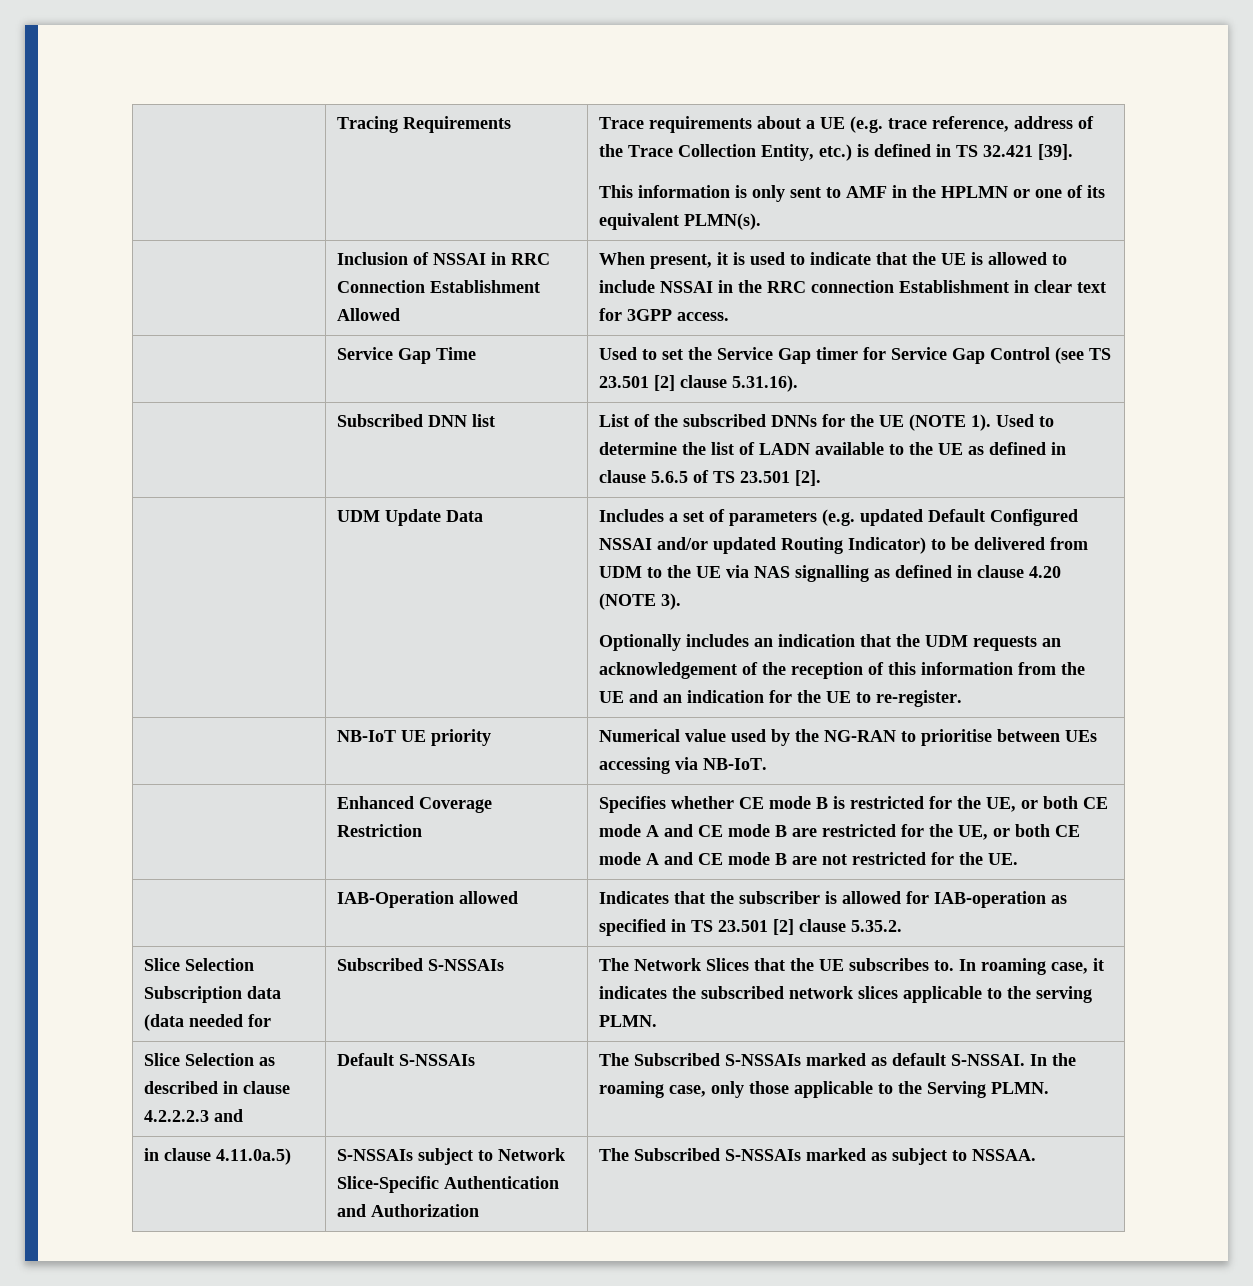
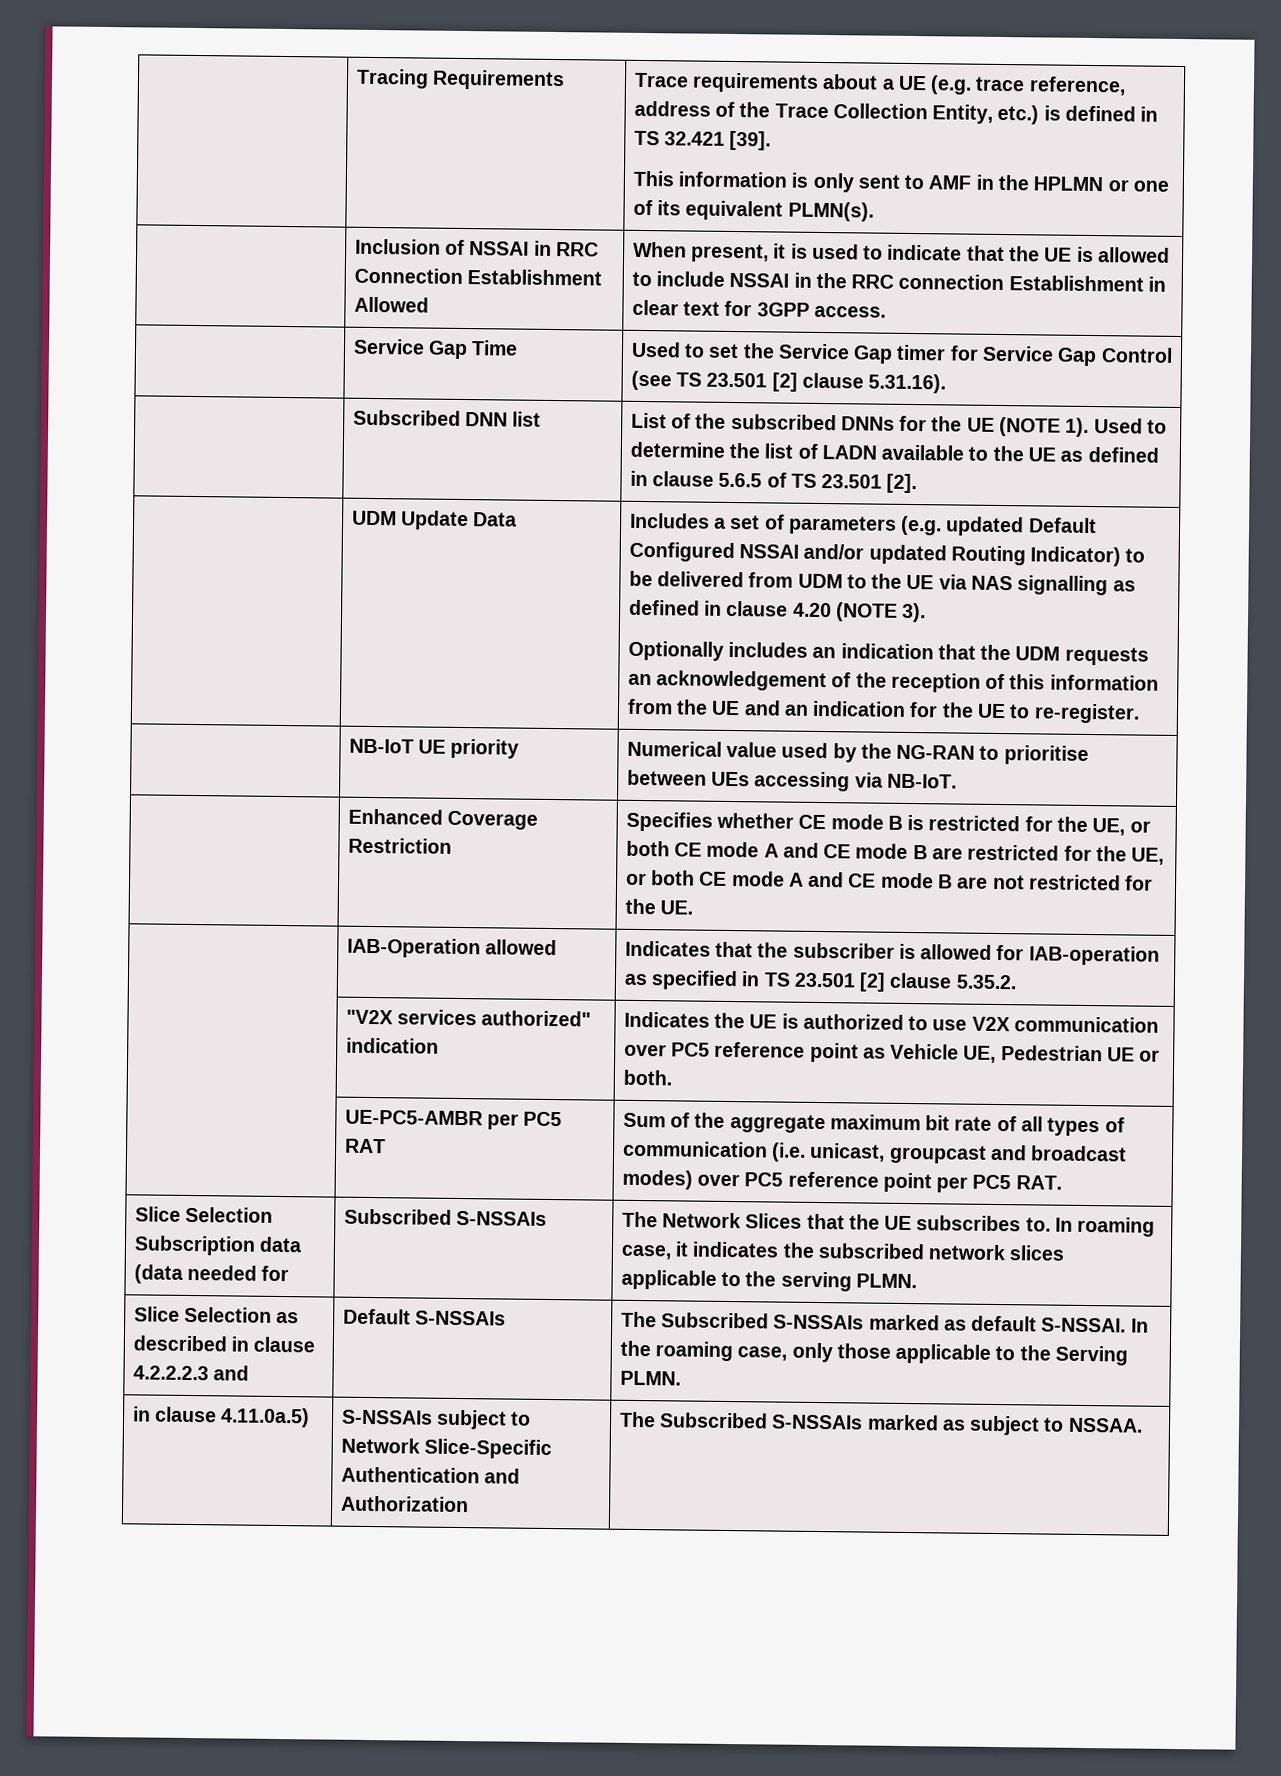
+ | "V2X services authorized" indication | Indicates the UE is authorized to use V2X communication over PC5 reference point as Vehicle UE, Pedestrian UE or both.
+ | UE-PC5-AMBR per PC5 RAT | Sum of the aggregate maximum bit rate of all types of communication (i.e. unicast, groupcast and broadcast modes) over PC5 reference point per PC5 RAT.

